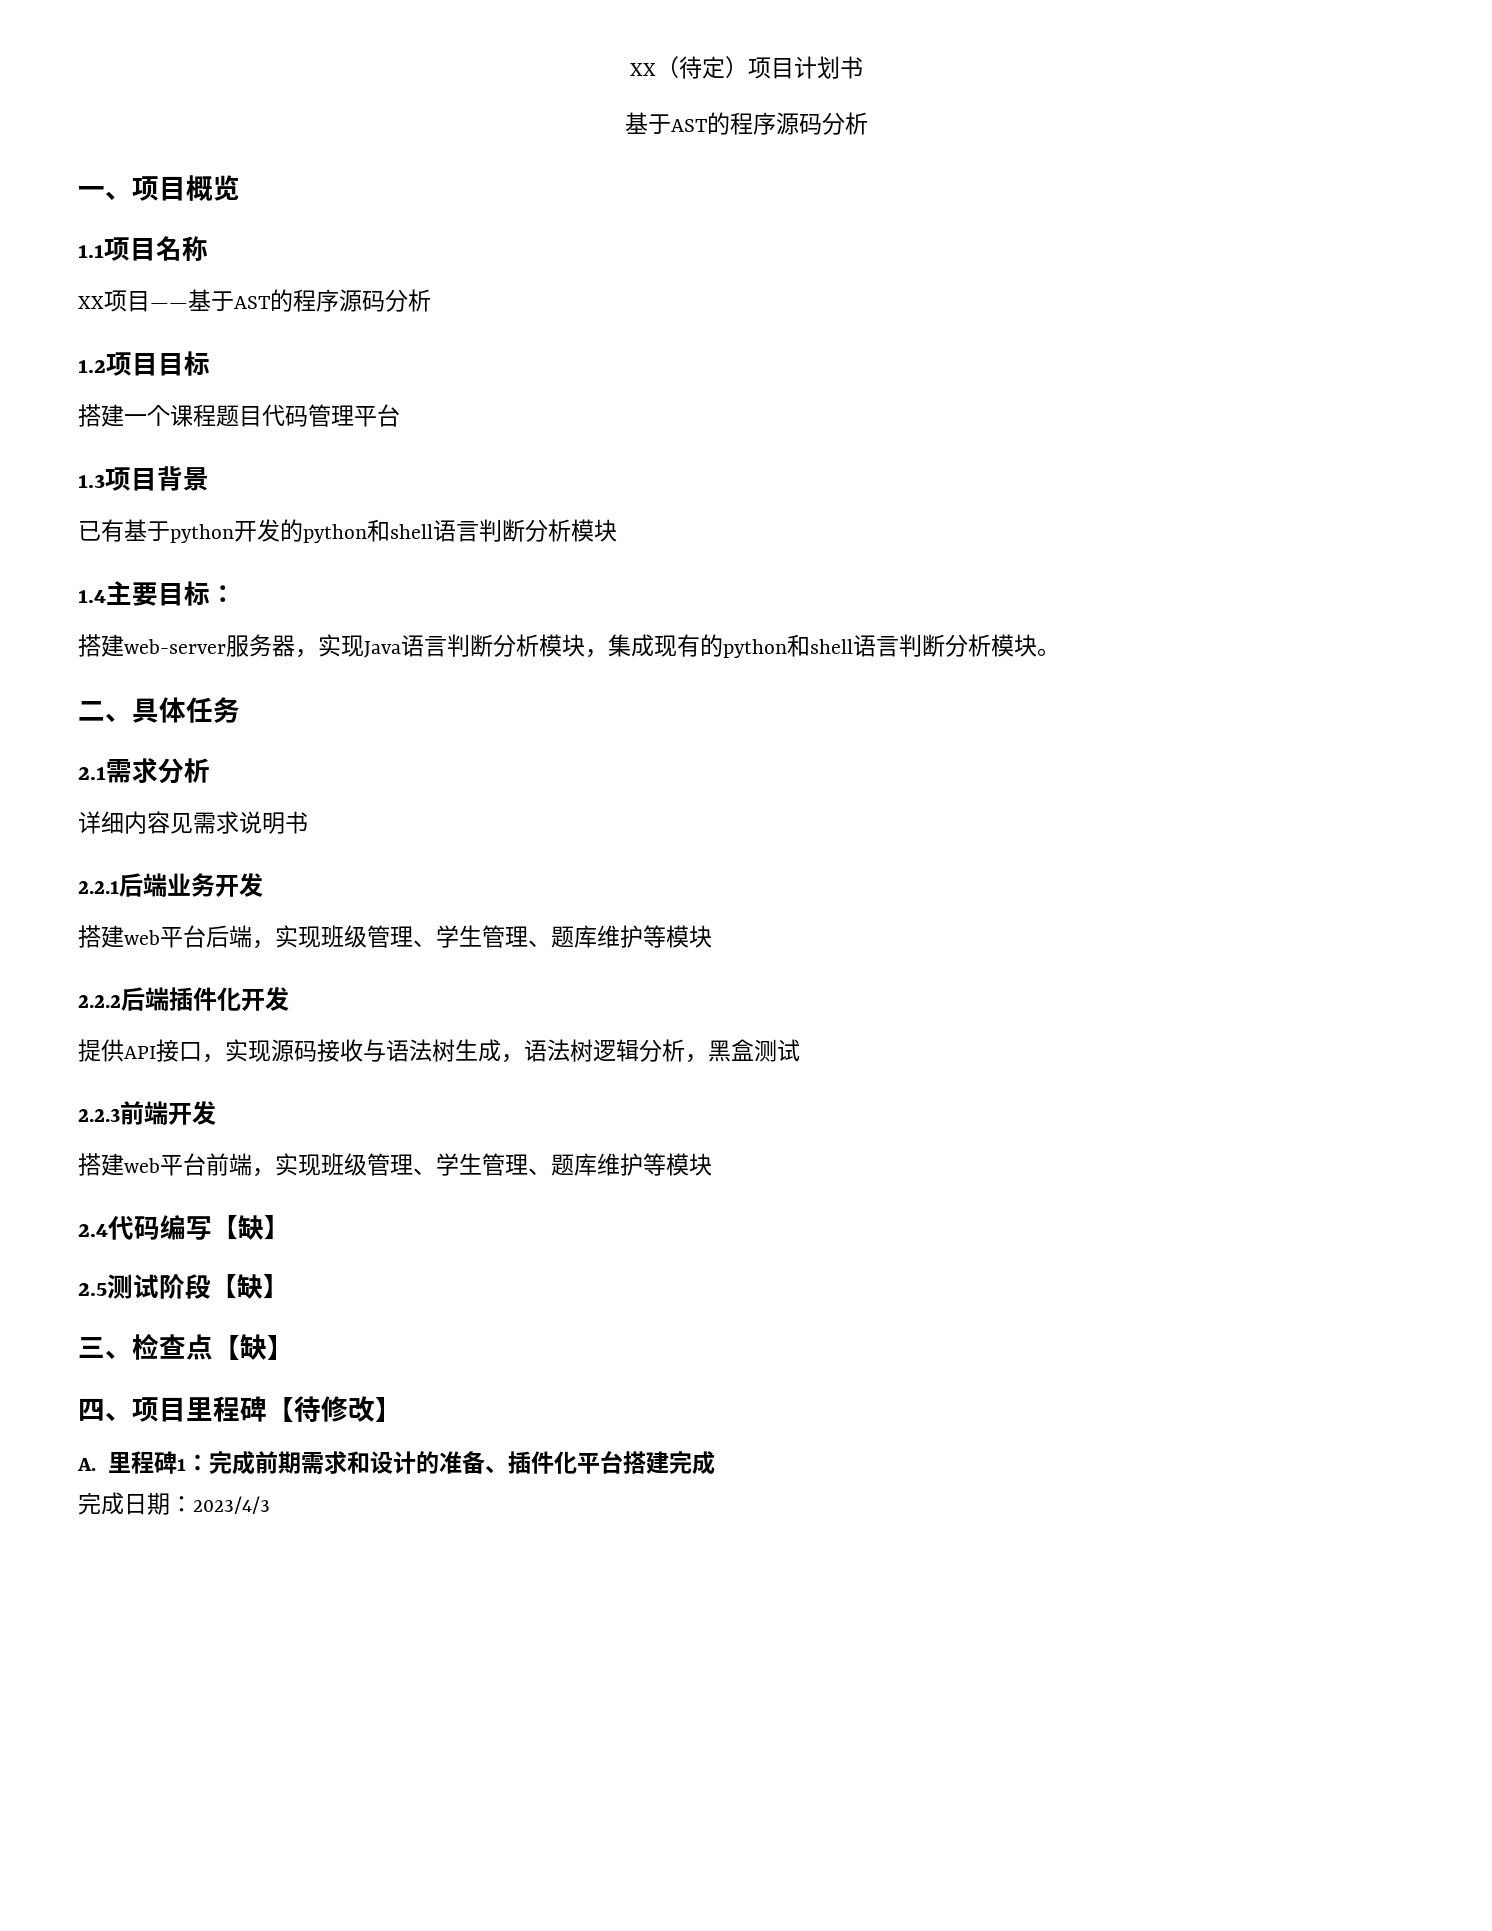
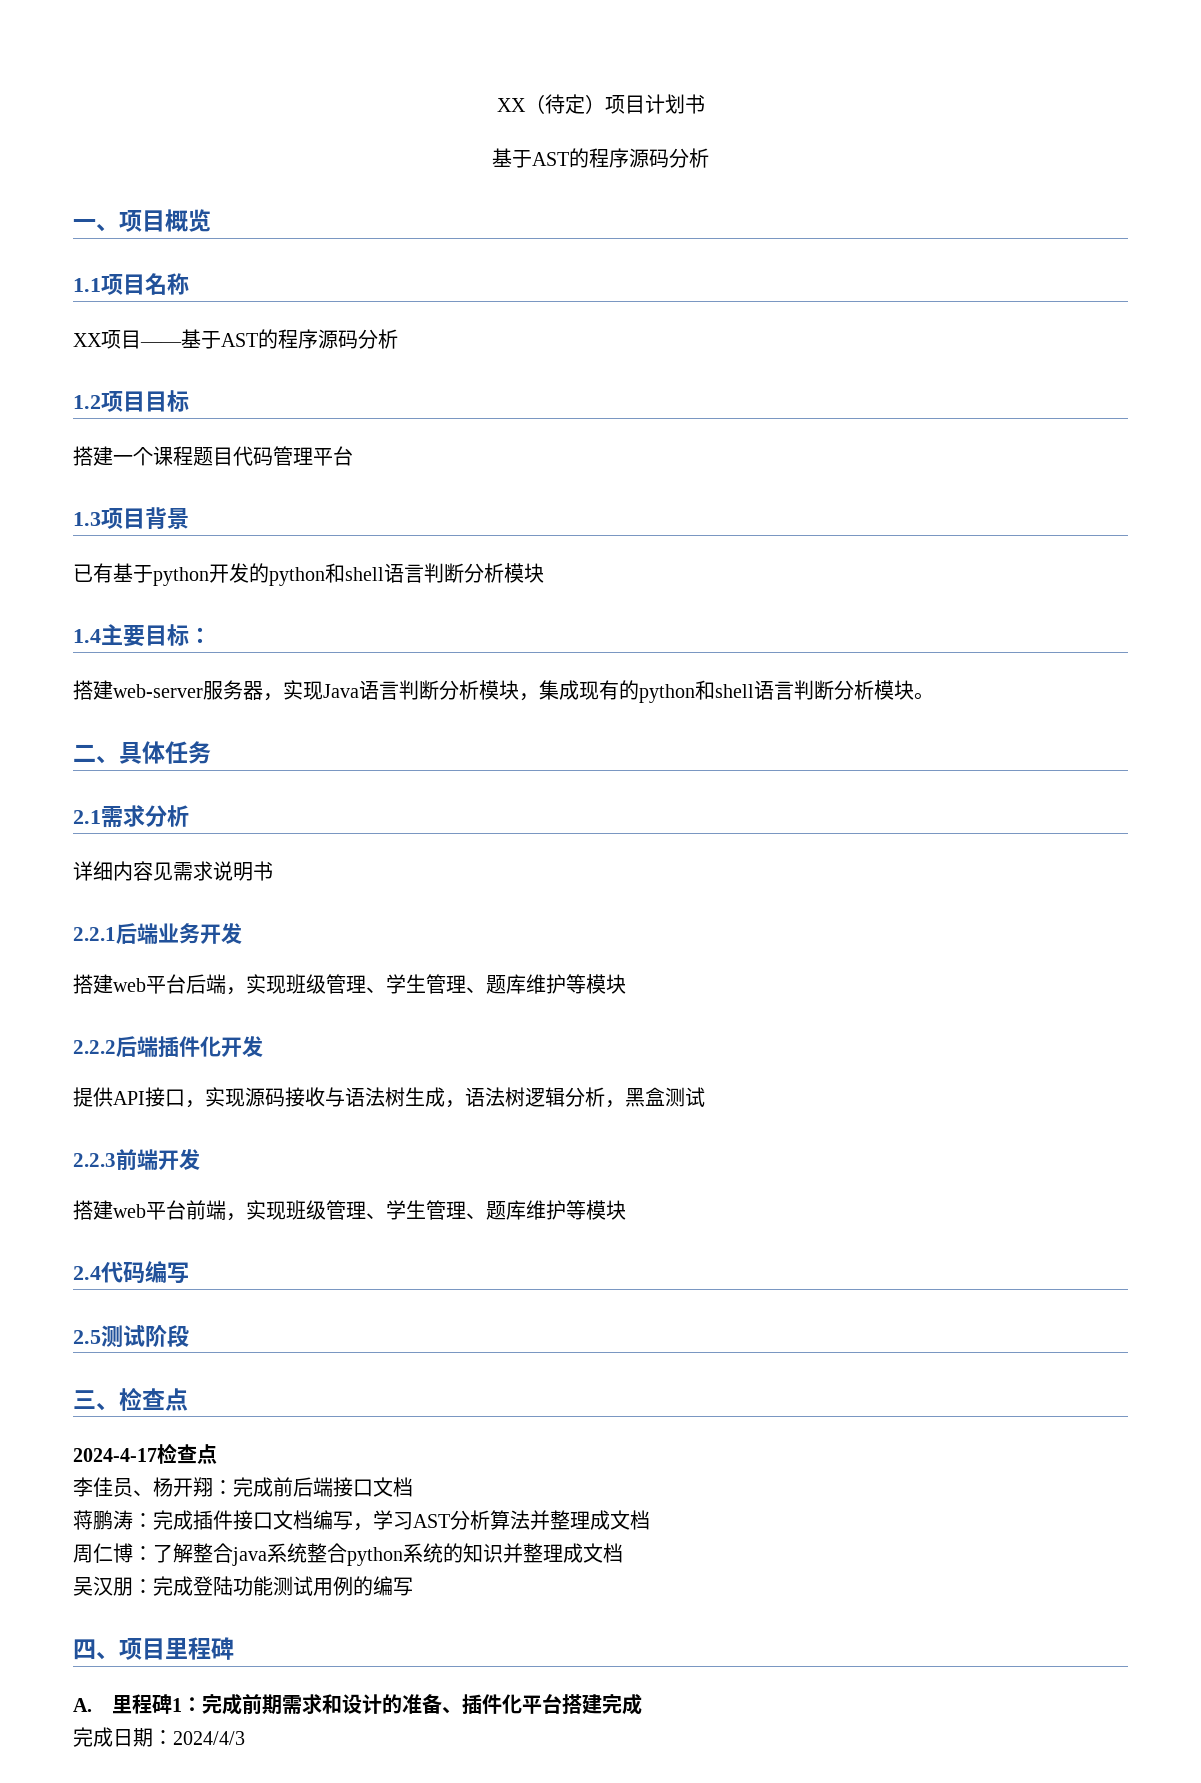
- 2.4代码编写【缺】
+ 2.4代码编写
- 2.5测试阶段【缺】
+ 2.5测试阶段
- 三、检查点【缺】
+ 三、检查点
+ 2024-4-17检查点
+ 李佳员、杨开翔：完成前后端接口文档
+ 蒋鹏涛：完成插件接口文档编写，学习AST分析算法并整理成文档
+ 周仁博：了解整合java系统整合python系统的知识并整理成文档
+ 吴汉朋：完成登陆功能测试用例的编写
- 四、项目里程碑【待修改】
+ 四、项目里程碑
- 完成日期：2023/4/3
+ 完成日期：2024/4/3

